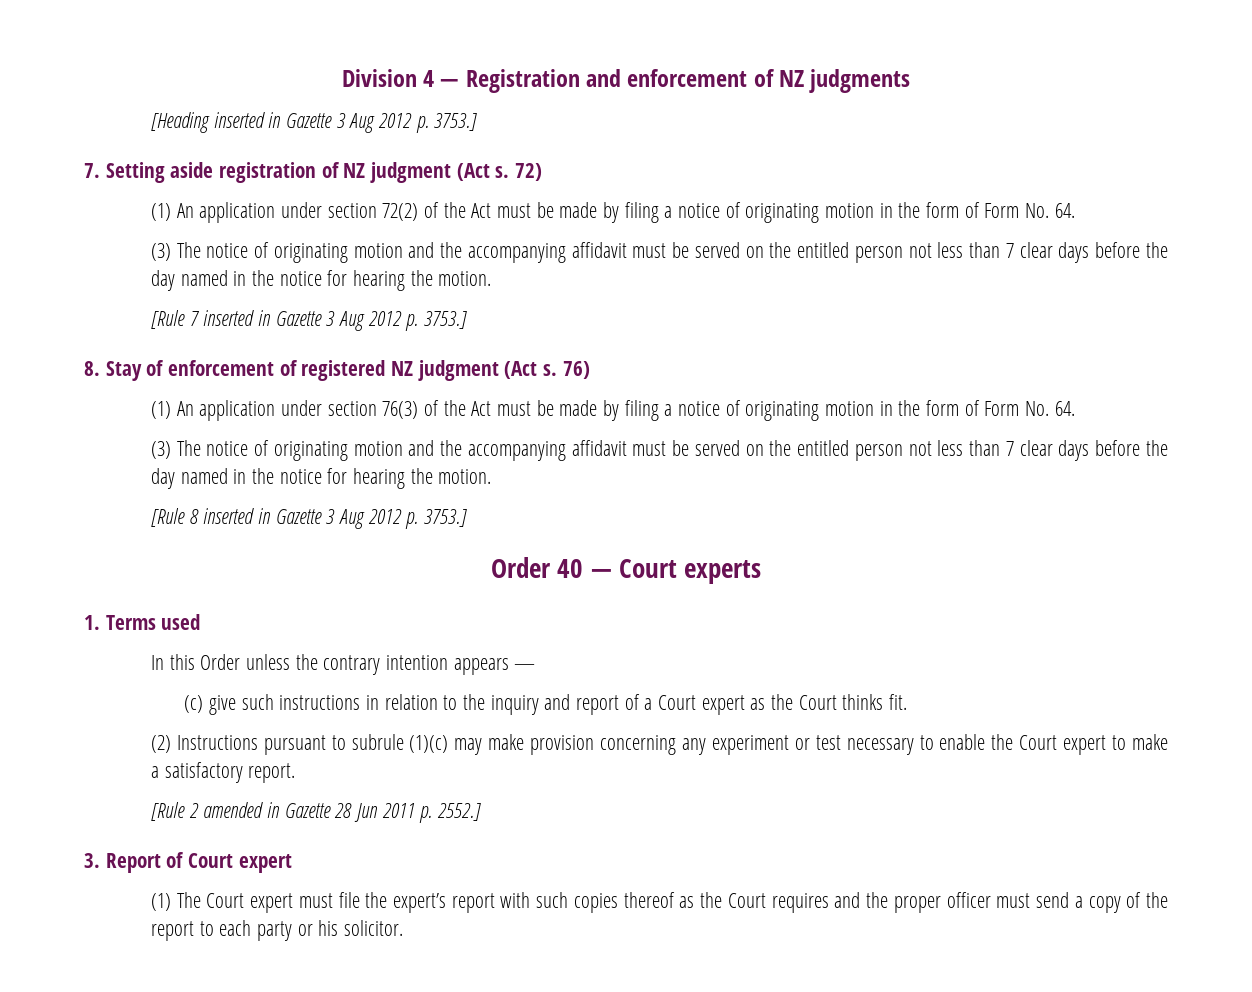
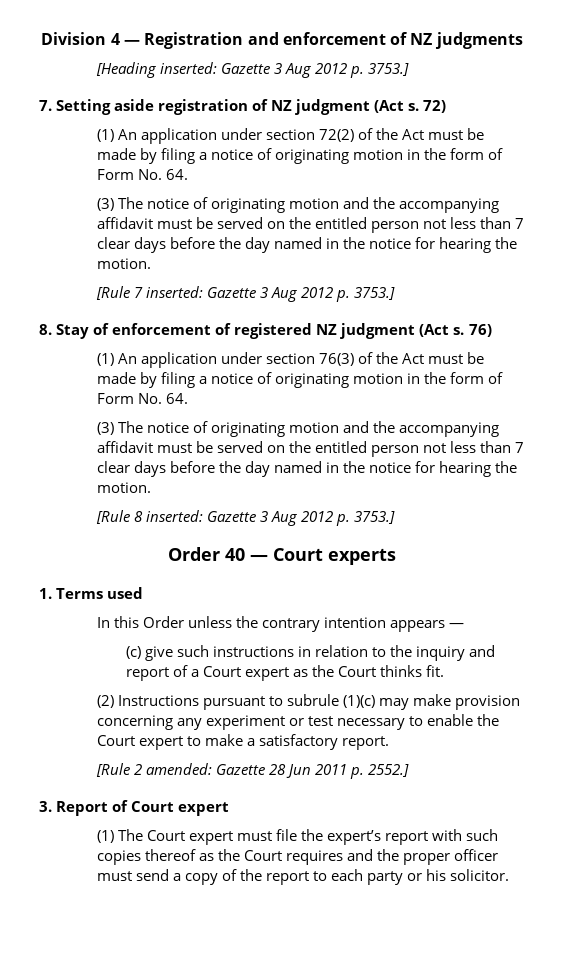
- [Heading inserted in Gazette 3 Aug 2012 p. 3753.]
+ [Heading inserted: Gazette 3 Aug 2012 p. 3753.]
- [Rule 7 inserted in Gazette 3 Aug 2012 p. 3753.]
+ [Rule 7 inserted: Gazette 3 Aug 2012 p. 3753.]
- [Rule 8 inserted in Gazette 3 Aug 2012 p. 3753.]
+ [Rule 8 inserted: Gazette 3 Aug 2012 p. 3753.]
- [Rule 2 amended in Gazette 28 Jun 2011 p. 2552.]
+ [Rule 2 amended: Gazette 28 Jun 2011 p. 2552.]

